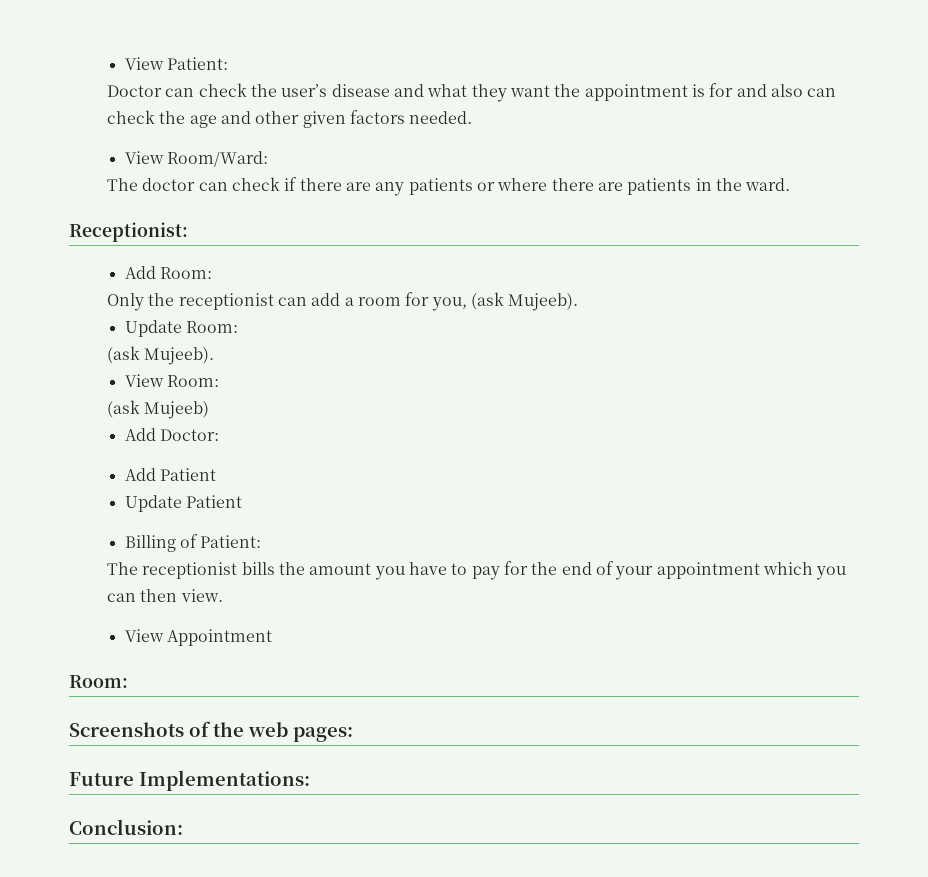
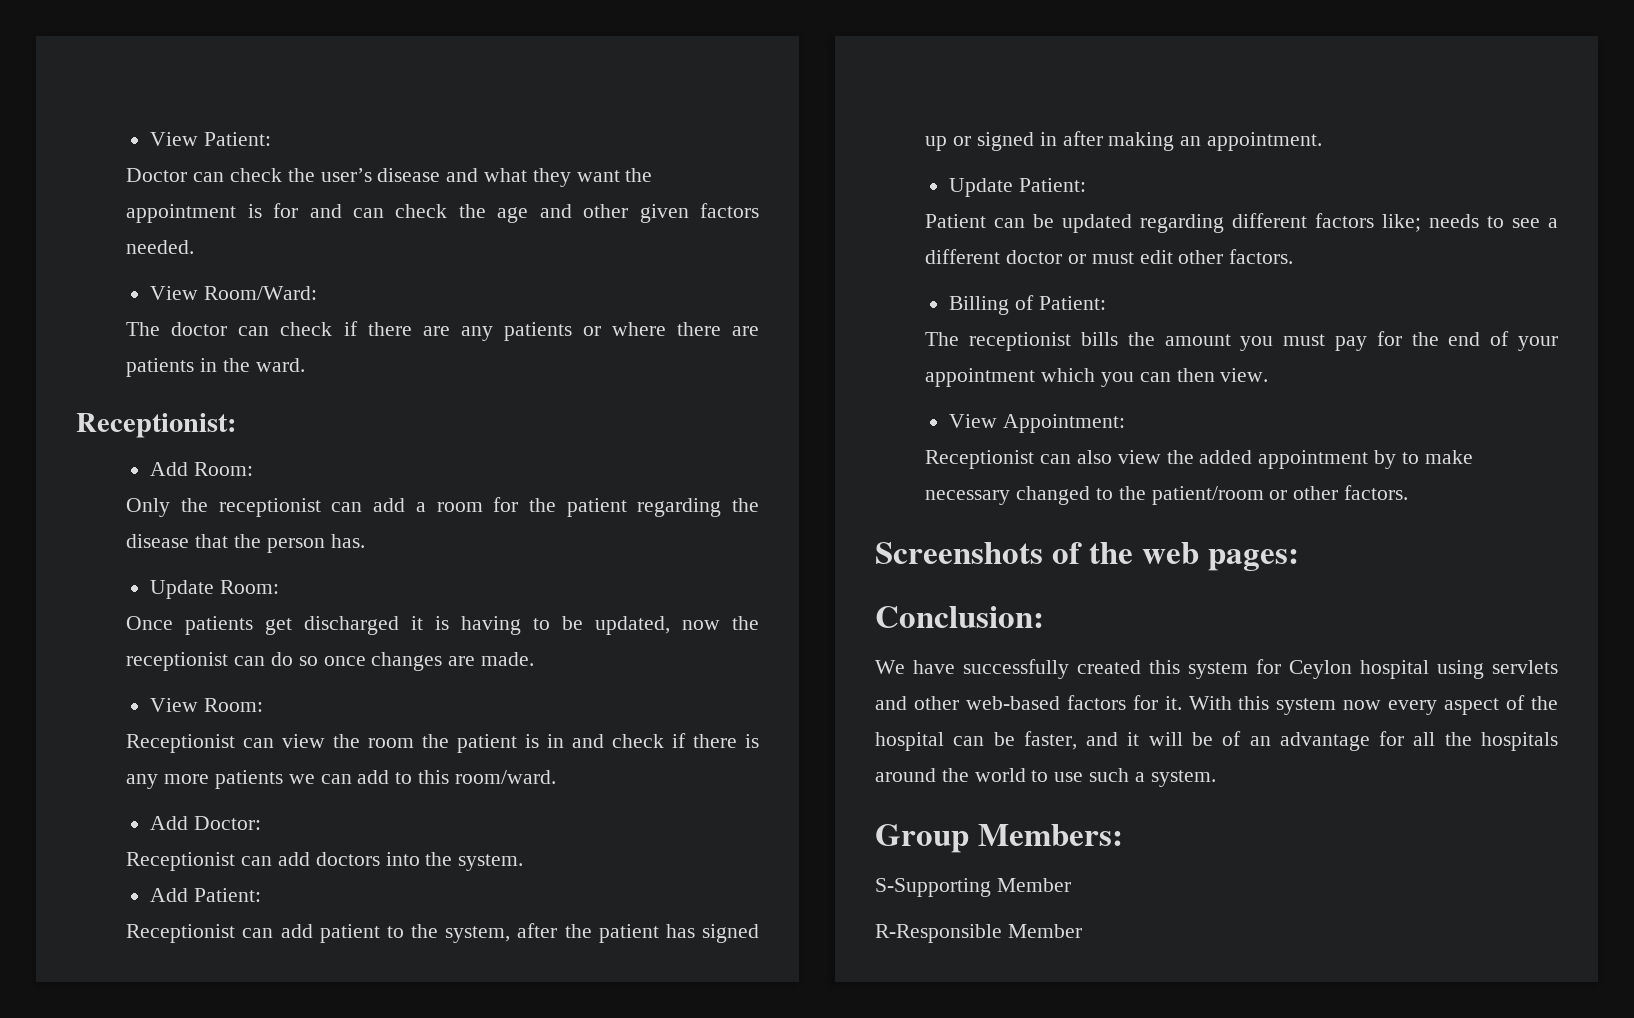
- Doctor can check the user’s disease and what they want the appointment is for and also can check the age and other given factors needed.
+ Doctor can check the user’s disease and what they want the appointment is for and can check the age and other given factors needed.
- Only the receptionist can add a room for you, (ask Mujeeb).
+ Only the receptionist can add a room for the patient regarding the disease that the person has.
  Update Room:
- (ask Mujeeb).
+ Once patients get discharged it is having to be updated, now the receptionist can do so once changes are made.
  View Room:
- (ask Mujeeb)
+ Receptionist can view the room the patient is in and check if there is any more patients we can add to this room/ward.
  Add Doctor:
- Add Patient
- Update Patient
+ Receptionist can add doctors into the system.
+ Add Patient:
+ Receptionist can add patient to the system, after the patient has signed up or signed in after making an appointment.
+ Update Patient:
+ Patient can be updated regarding different factors like; needs to see a different doctor or must edit other factors.
- The receptionist bills the amount you have to pay for the end of your appointment which you can then view.
+ The receptionist bills the amount you must pay for the end of your appointment which you can then view.
- View Appointment
- Room:
+ View Appointment:
+ Receptionist can also view the added appointment by to make necessary changed to the patient/room or other factors.
- Future Implementations:
  Conclusion:
+ We have successfully created this system for Ceylon hospital using servlets and other web-based factors for it. With this system now every aspect of the hospital can be faster, and it will be of an advantage for all the hospitals around the world to use such a system.
+ Group Members:
+ S-Supporting Member
+ R-Responsible Member

